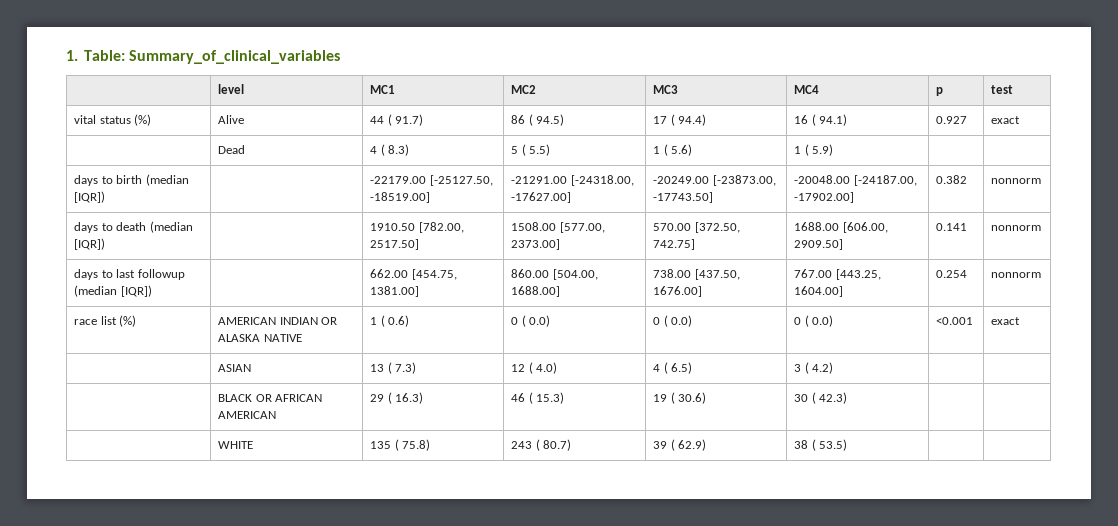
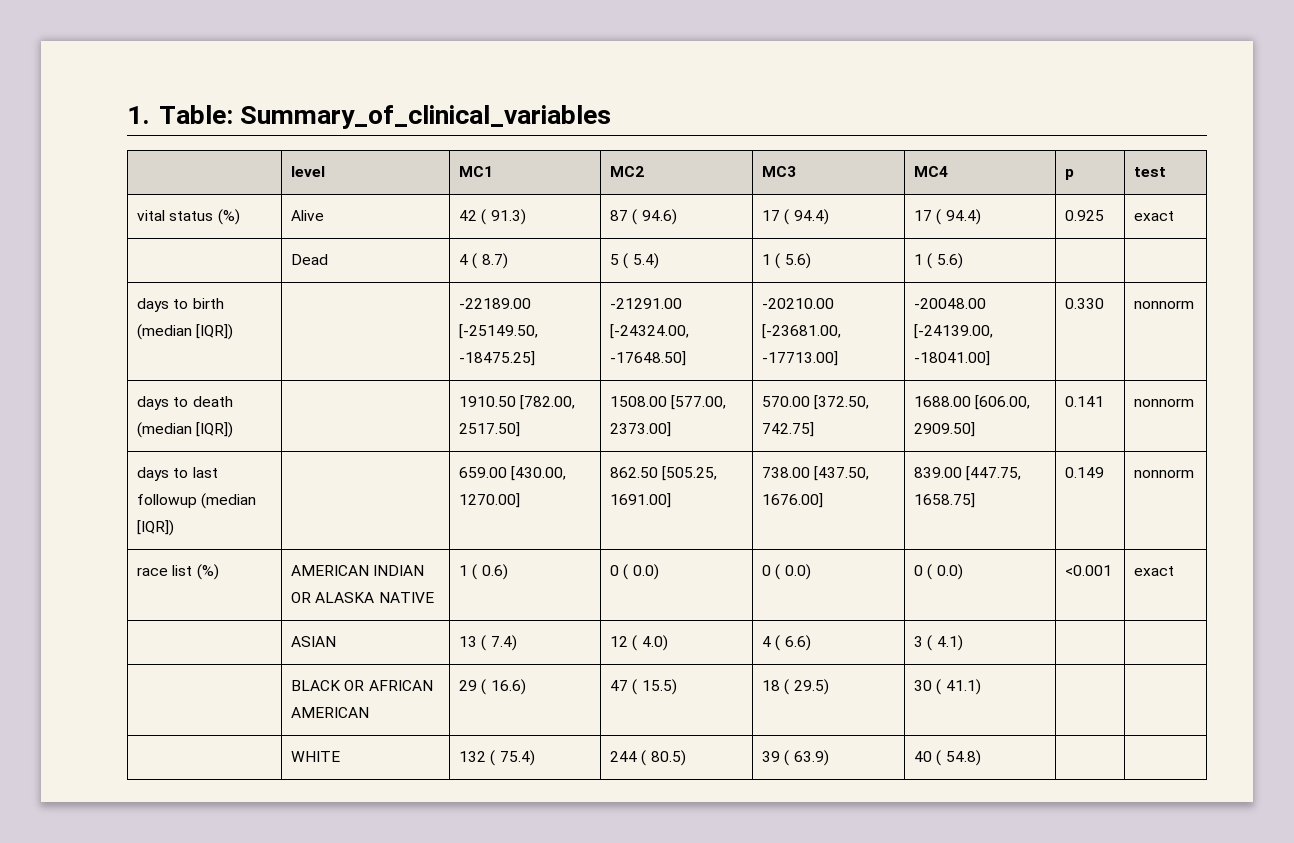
- vital status (%) | Alive | 44 ( 91.7) | 86 ( 94.5) | 17 ( 94.4) | 16 ( 94.1) | 0.927 | exact
+ vital status (%) | Alive | 42 ( 91.3) | 87 ( 94.6) | 17 ( 94.4) | 17 ( 94.4) | 0.925 | exact
- | Dead | 4 ( 8.3) | 5 ( 5.5) | 1 ( 5.6) | 1 ( 5.9) | |
+ | Dead | 4 ( 8.7) | 5 ( 5.4) | 1 ( 5.6) | 1 ( 5.6) | |
- days to birth (median [IQR]) | | -22179.00 [-25127.50, -18519.00] | -21291.00 [-24318.00, -17627.00] | -20249.00 [-23873.00, -17743.50] | -20048.00 [-24187.00, -17902.00] | 0.382 | nonnorm
+ days to birth (median [IQR]) | | -22189.00 [-25149.50, -18475.25] | -21291.00 [-24324.00, -17648.50] | -20210.00 [-23681.00, -17713.00] | -20048.00 [-24139.00, -18041.00] | 0.330 | nonnorm
- days to last followup (median [IQR]) | | 662.00 [454.75, 1381.00] | 860.00 [504.00, 1688.00] | 738.00 [437.50, 1676.00] | 767.00 [443.25, 1604.00] | 0.254 | nonnorm
+ days to last followup (median [IQR]) | | 659.00 [430.00, 1270.00] | 862.50 [505.25, 1691.00] | 738.00 [437.50, 1676.00] | 839.00 [447.75, 1658.75] | 0.149 | nonnorm
- | ASIAN | 13 ( 7.3) | 12 ( 4.0) | 4 ( 6.5) | 3 ( 4.2) | |
+ | ASIAN | 13 ( 7.4) | 12 ( 4.0) | 4 ( 6.6) | 3 ( 4.1) | |
- | BLACK OR AFRICAN AMERICAN | 29 ( 16.3) | 46 ( 15.3) | 19 ( 30.6) | 30 ( 42.3) | |
+ | BLACK OR AFRICAN AMERICAN | 29 ( 16.6) | 47 ( 15.5) | 18 ( 29.5) | 30 ( 41.1) | |
- | WHITE | 135 ( 75.8) | 243 ( 80.7) | 39 ( 62.9) | 38 ( 53.5) | |
+ | WHITE | 132 ( 75.4) | 244 ( 80.5) | 39 ( 63.9) | 40 ( 54.8) | |

